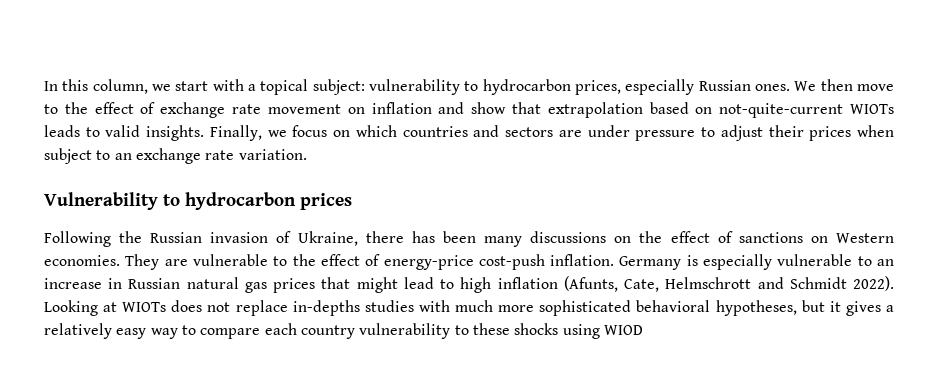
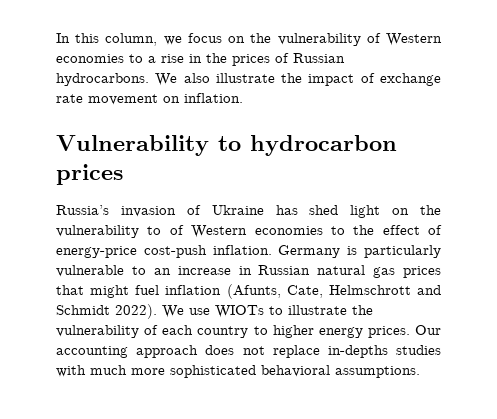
- In this column, we start with a topical subject: vulnerability to hydrocarbon prices, especially Russian ones. We then move to the effect of exchange rate movement on inflation and show that extrapolation based on not-quite-current WIOTs leads to valid insights. Finally, we focus on which countries and sectors are under pressure to adjust their prices when subject to an exchange rate variation.
+ In this column, we focus on the vulnerability of Western economies to a rise in the prices of Russian hydrocarbons. We also illustrate the impact of exchange rate movement on inflation.
  Vulnerability to hydrocarbon prices
- Following the Russian invasion of Ukraine, there has been many discussions on the effect of sanctions on Western economies. They are vulnerable to the effect of energy-price cost-push inflation.
+ Russia’s invasion of Ukraine has shed light on the vulnerability to of Western economies to the effect of energy-price cost-push inflation.
- Germany is especially vulnerable to an increase in Russian natural gas prices that might lead to high inflation (Afunts, Cate, Helmschrott and Schmidt 2022).
+ Germany is particularly vulnerable to an increase in Russian natural gas prices that might fuel inflation (Afunts, Cate, Helmschrott and Schmidt 2022).
- Looking at WIOTs does not replace in-depths studies with much more sophisticated behavioral hypotheses, but it gives a relatively easy way to compare each country vulnerability to these shocks using WIOD
+ We use WIOTs to illustrate the vulnerability of each country to higher energy prices. Our accounting approach does not replace in-depths studies with much more sophisticated behavioral assumptions.

